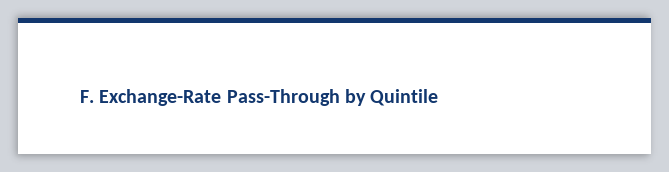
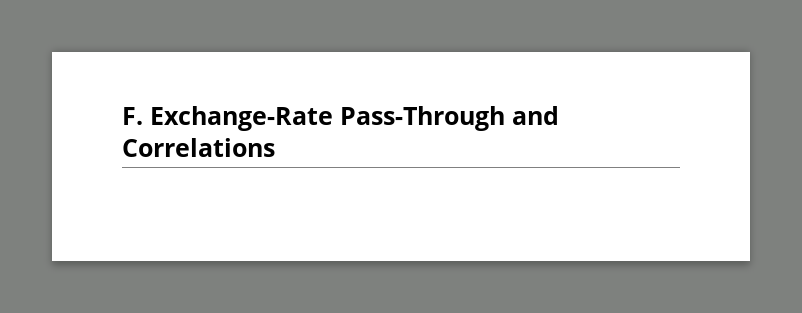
- F. Exchange-Rate Pass-Through by Quintile
+ F. Exchange-Rate Pass-Through and Correlations

